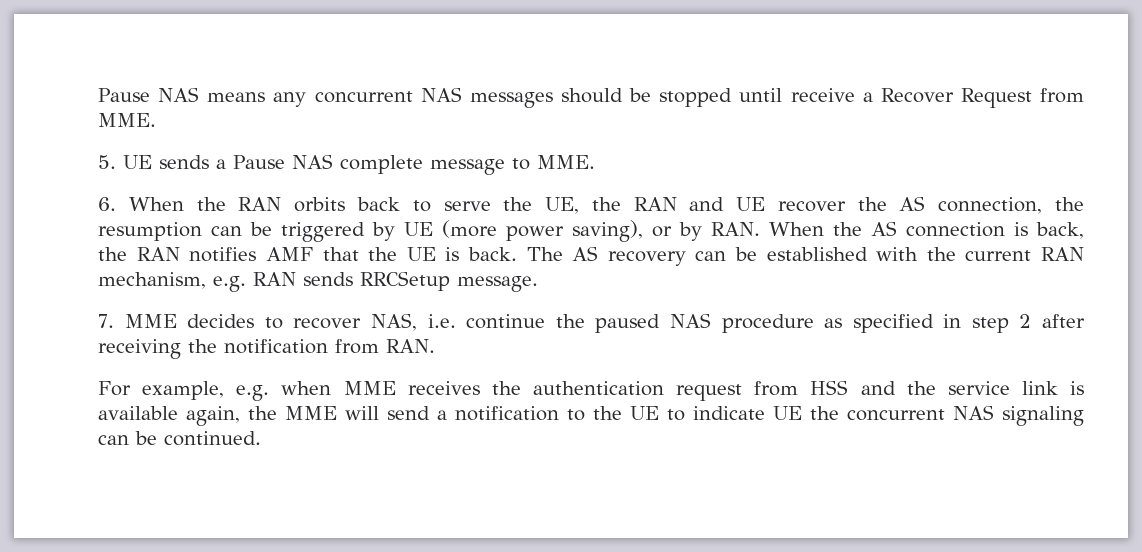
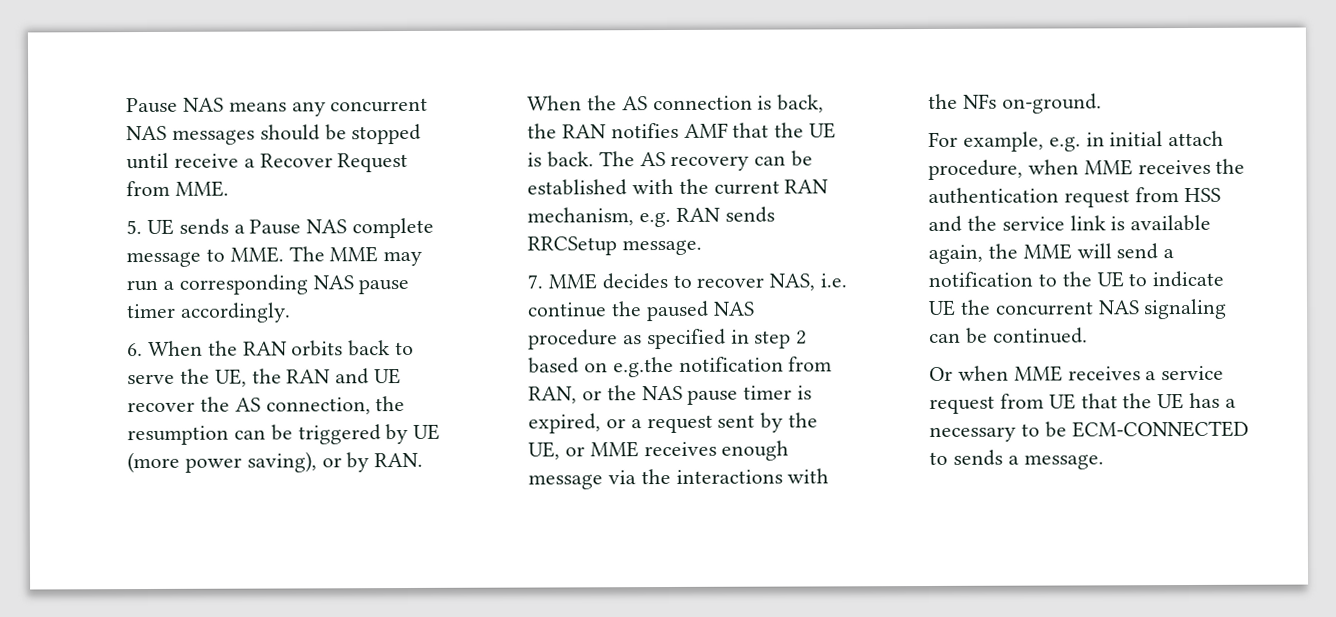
- 5. UE sends a Pause NAS complete message to MME.
+ 5. UE sends a Pause NAS complete message to MME. The MME may run a corresponding NAS pause timer accordingly.
- 7. MME decides to recover NAS, i.e. continue the paused NAS procedure as specified in step 2 after receiving the notification from RAN.
+ 7. MME decides to recover NAS, i.e. continue the paused NAS procedure as specified in step 2 based on e.g.the notification from RAN, or the NAS pause timer is expired, or a request sent by the UE, or MME receives enough message via the interactions with the NFs on-ground.
- For example, e.g. when MME receives the authentication request from HSS and the service link is available again, the MME will send a notification to the UE to indicate UE the concurrent NAS signaling can be continued.
+ For example, e.g. in initial attach procedure, when MME receives the authentication request from HSS and the service link is available again, the MME will send a notification to the UE to indicate UE the concurrent NAS signaling can be continued.
+ Or when MME receives a service request from UE that the UE has a necessary to be ECM-CONNECTED to sends a message.

